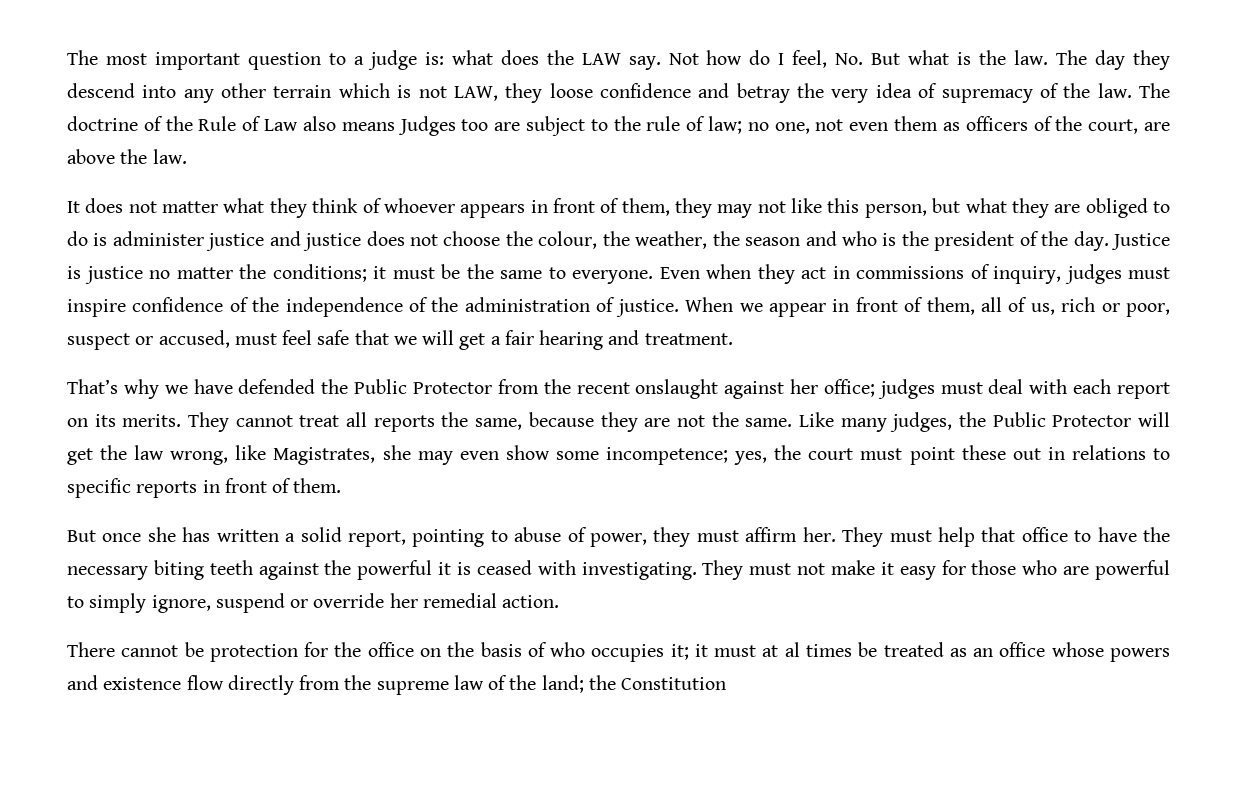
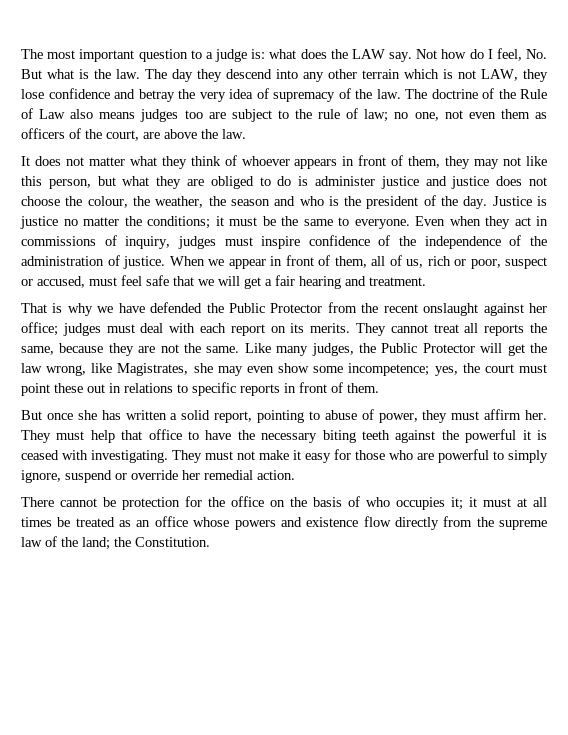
- The day they descend into any other terrain which is not LAW, they loose confidence and betray the very idea of supremacy of the law.
+ The day they descend into any other terrain which is not LAW, they lose confidence and betray the very idea of supremacy of the law.
- The doctrine of the Rule of Law also means Judges too are subject to the rule of law; no one, not even them as officers of the court, are above the law.
+ The doctrine of the Rule of Law also means judges too are subject to the rule of law; no one, not even them as officers of the court, are above the law.
- That’s why we have defended the Public Protector from the recent onslaught against her office; judges must deal with each report on its merits.
+ That is why we have defended the Public Protector from the recent onslaught against her office; judges must deal with each report on its merits.
- There cannot be protection for the office on the basis of who occupies it; it must at al times be treated as an office whose powers and existence flow directly from the supreme law of the land; the Constitution
+ There cannot be protection for the office on the basis of who occupies it; it must at all times be treated as an office whose powers and existence flow directly from the supreme law of the land; the Constitution.

